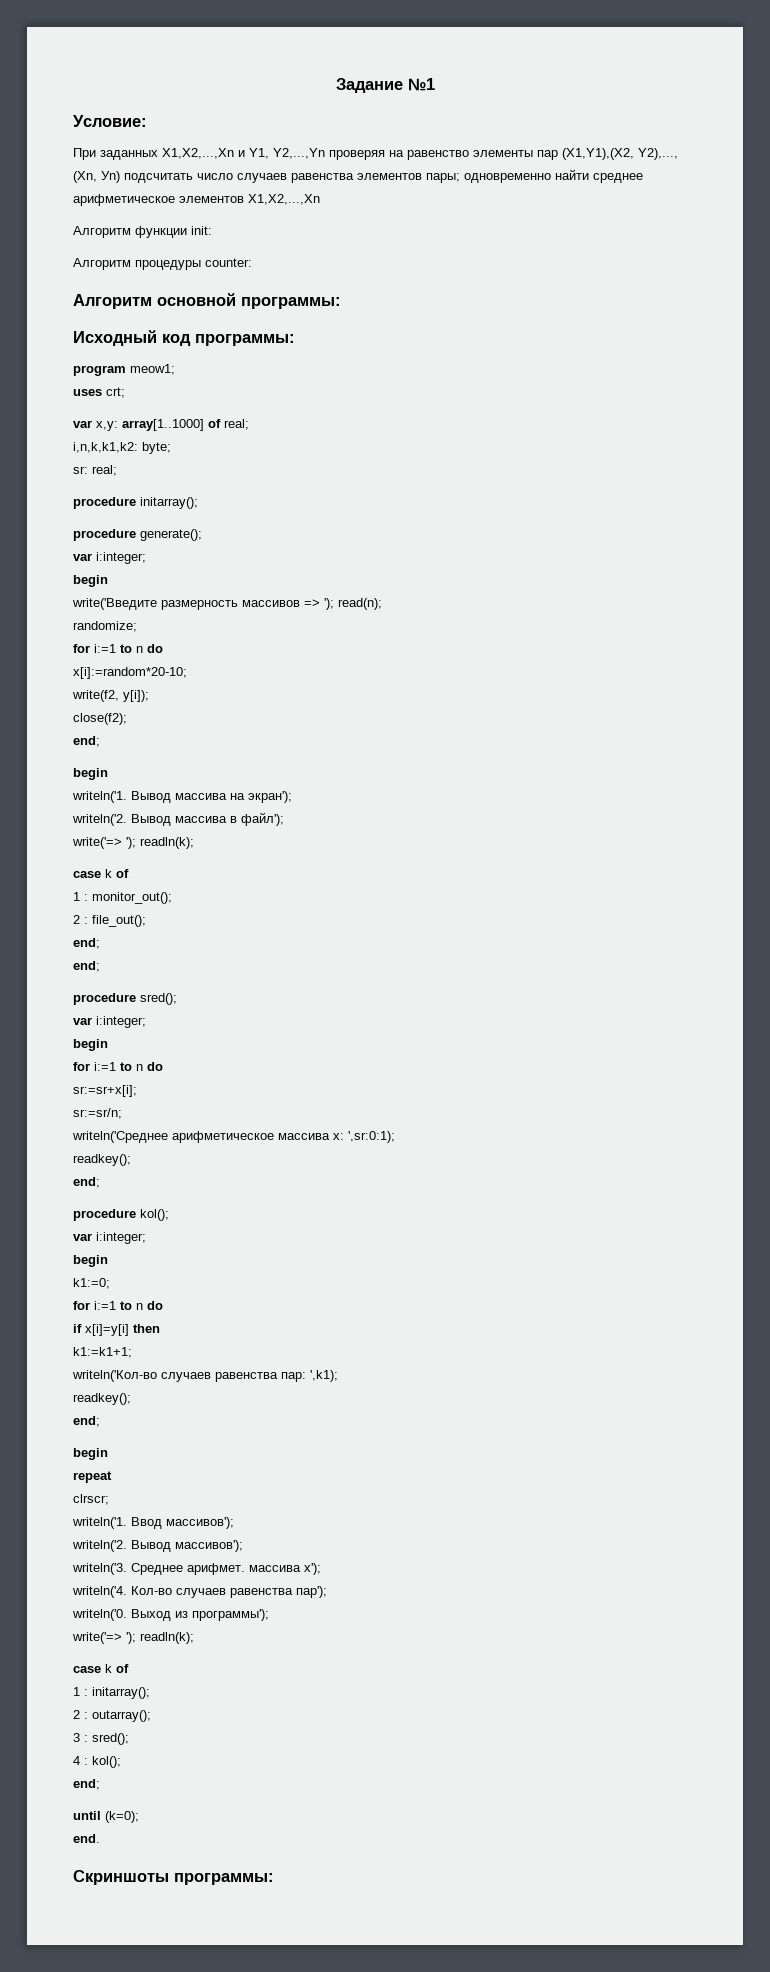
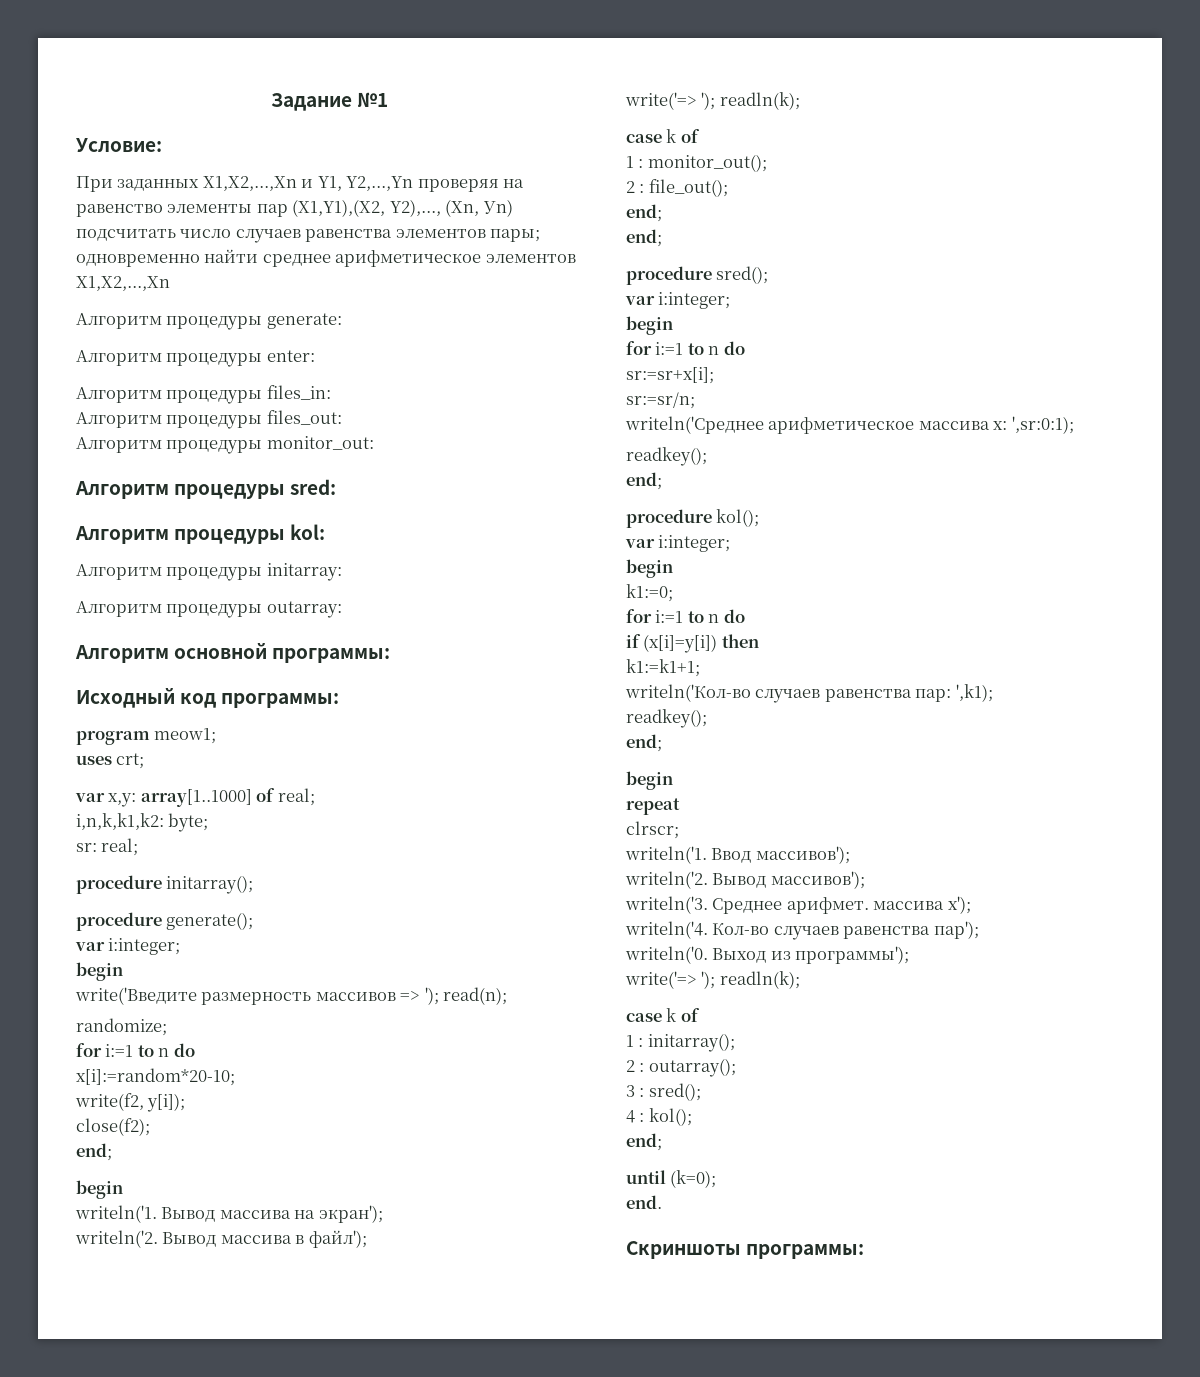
- Алгоритм функции init:
- Алгоритм процедуры counter:
+ Алгоритм процедуры generate:
+ Алгоритм процедуры enter:
+ Алгоритм процедуры files_in:
+ Алгоритм процедуры files_out:
+ Алгоритм процедуры monitor_out:
+ Алгоритм процедуры sred:
+ Алгоритм процедуры kol:
+ Алгоритм процедуры initarray:
+ Алгоритм процедуры outarray:
- if x[i]=y[i] then
+ if (x[i]=y[i]) then

